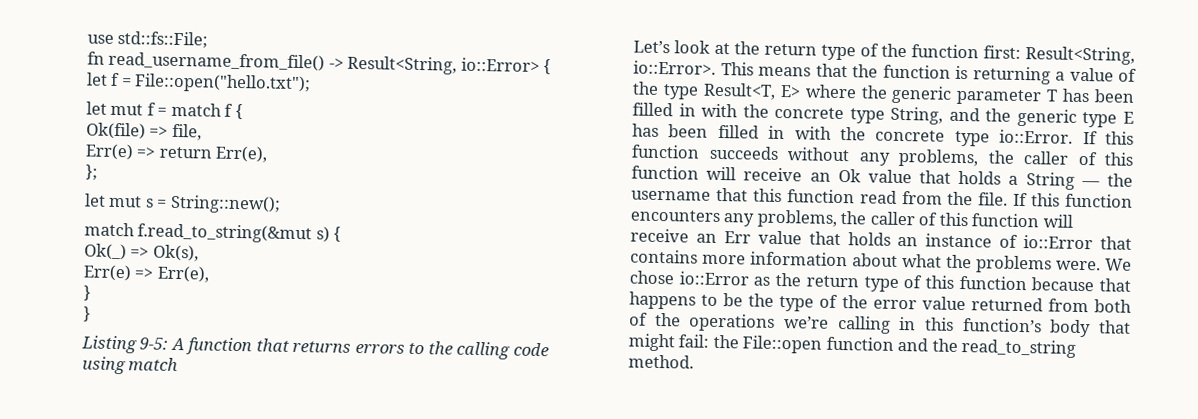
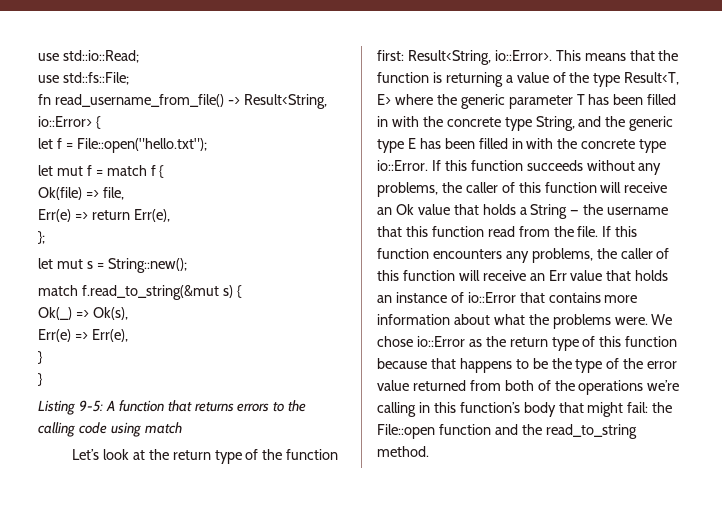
+ use std::io::Read;

